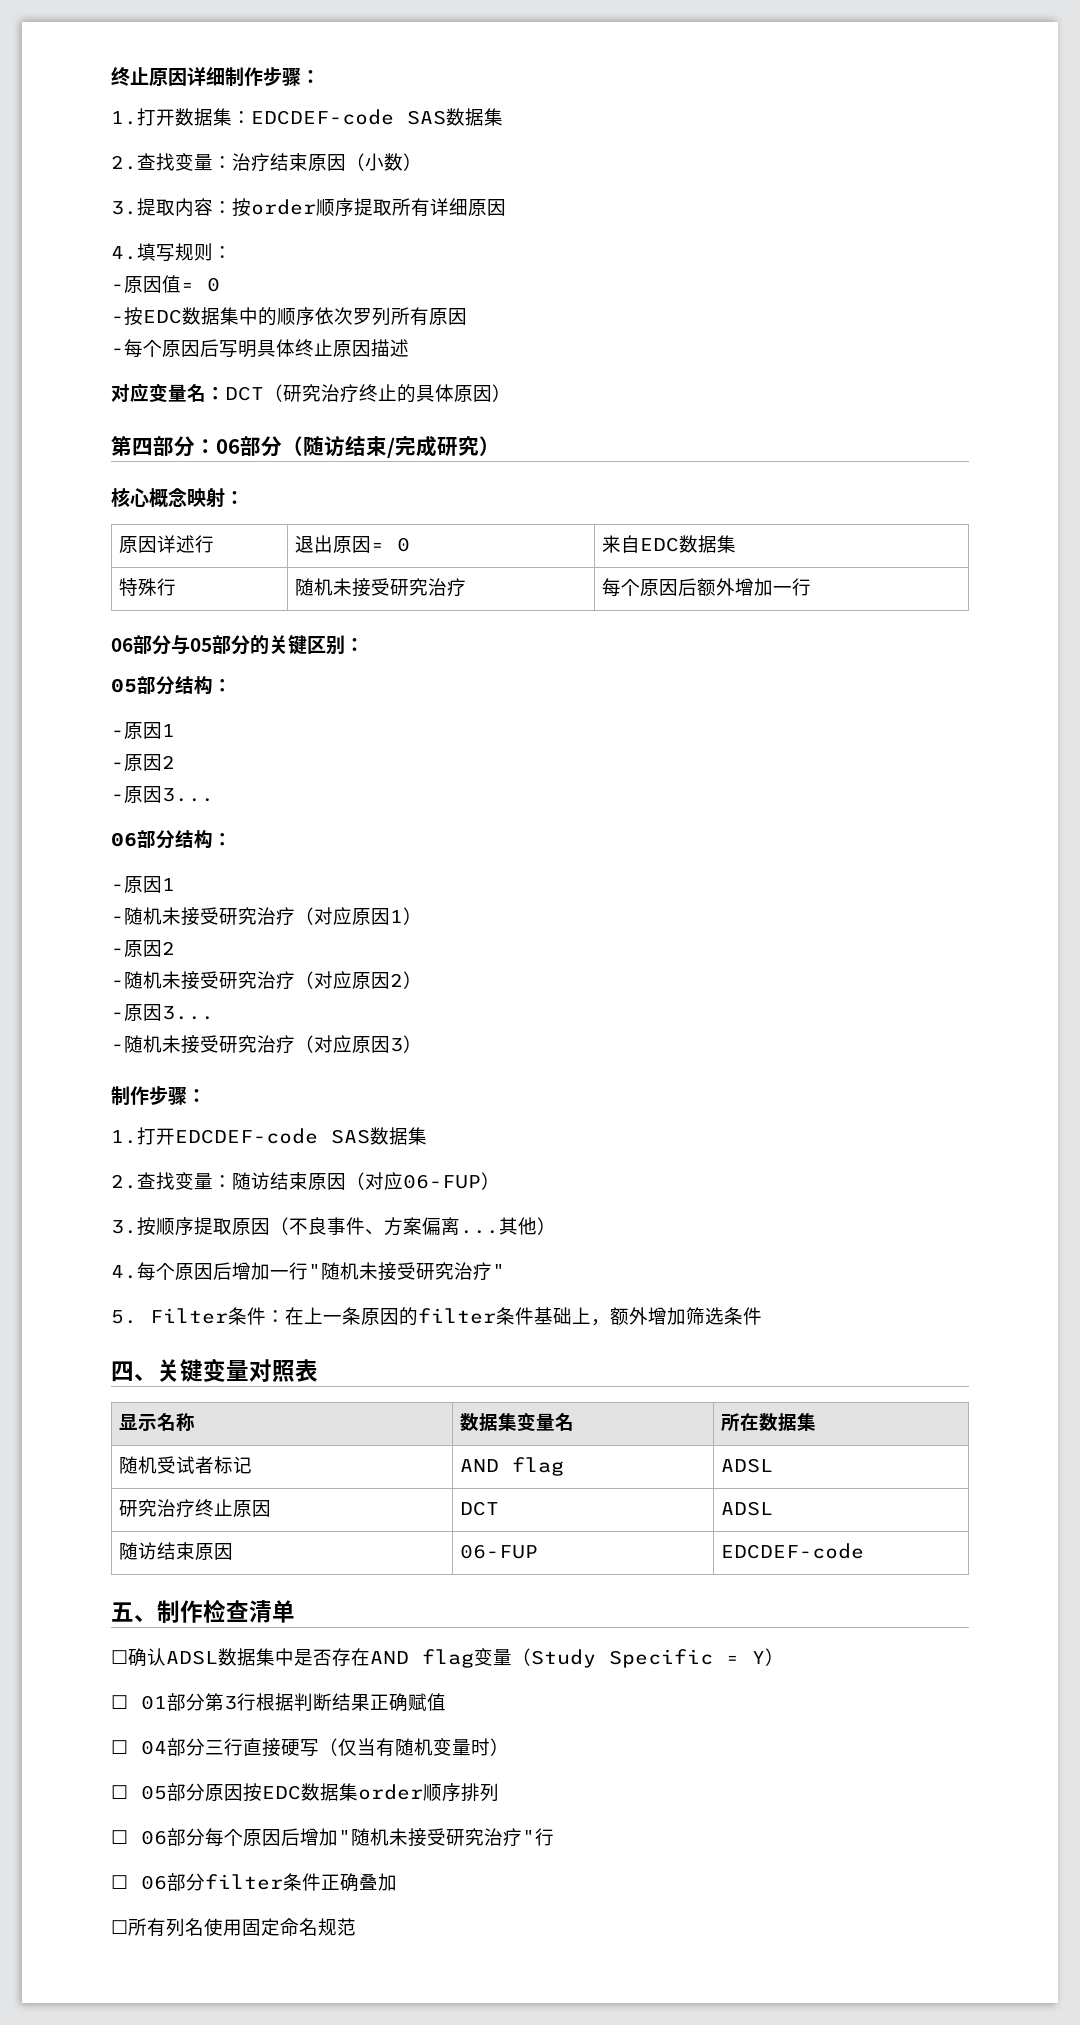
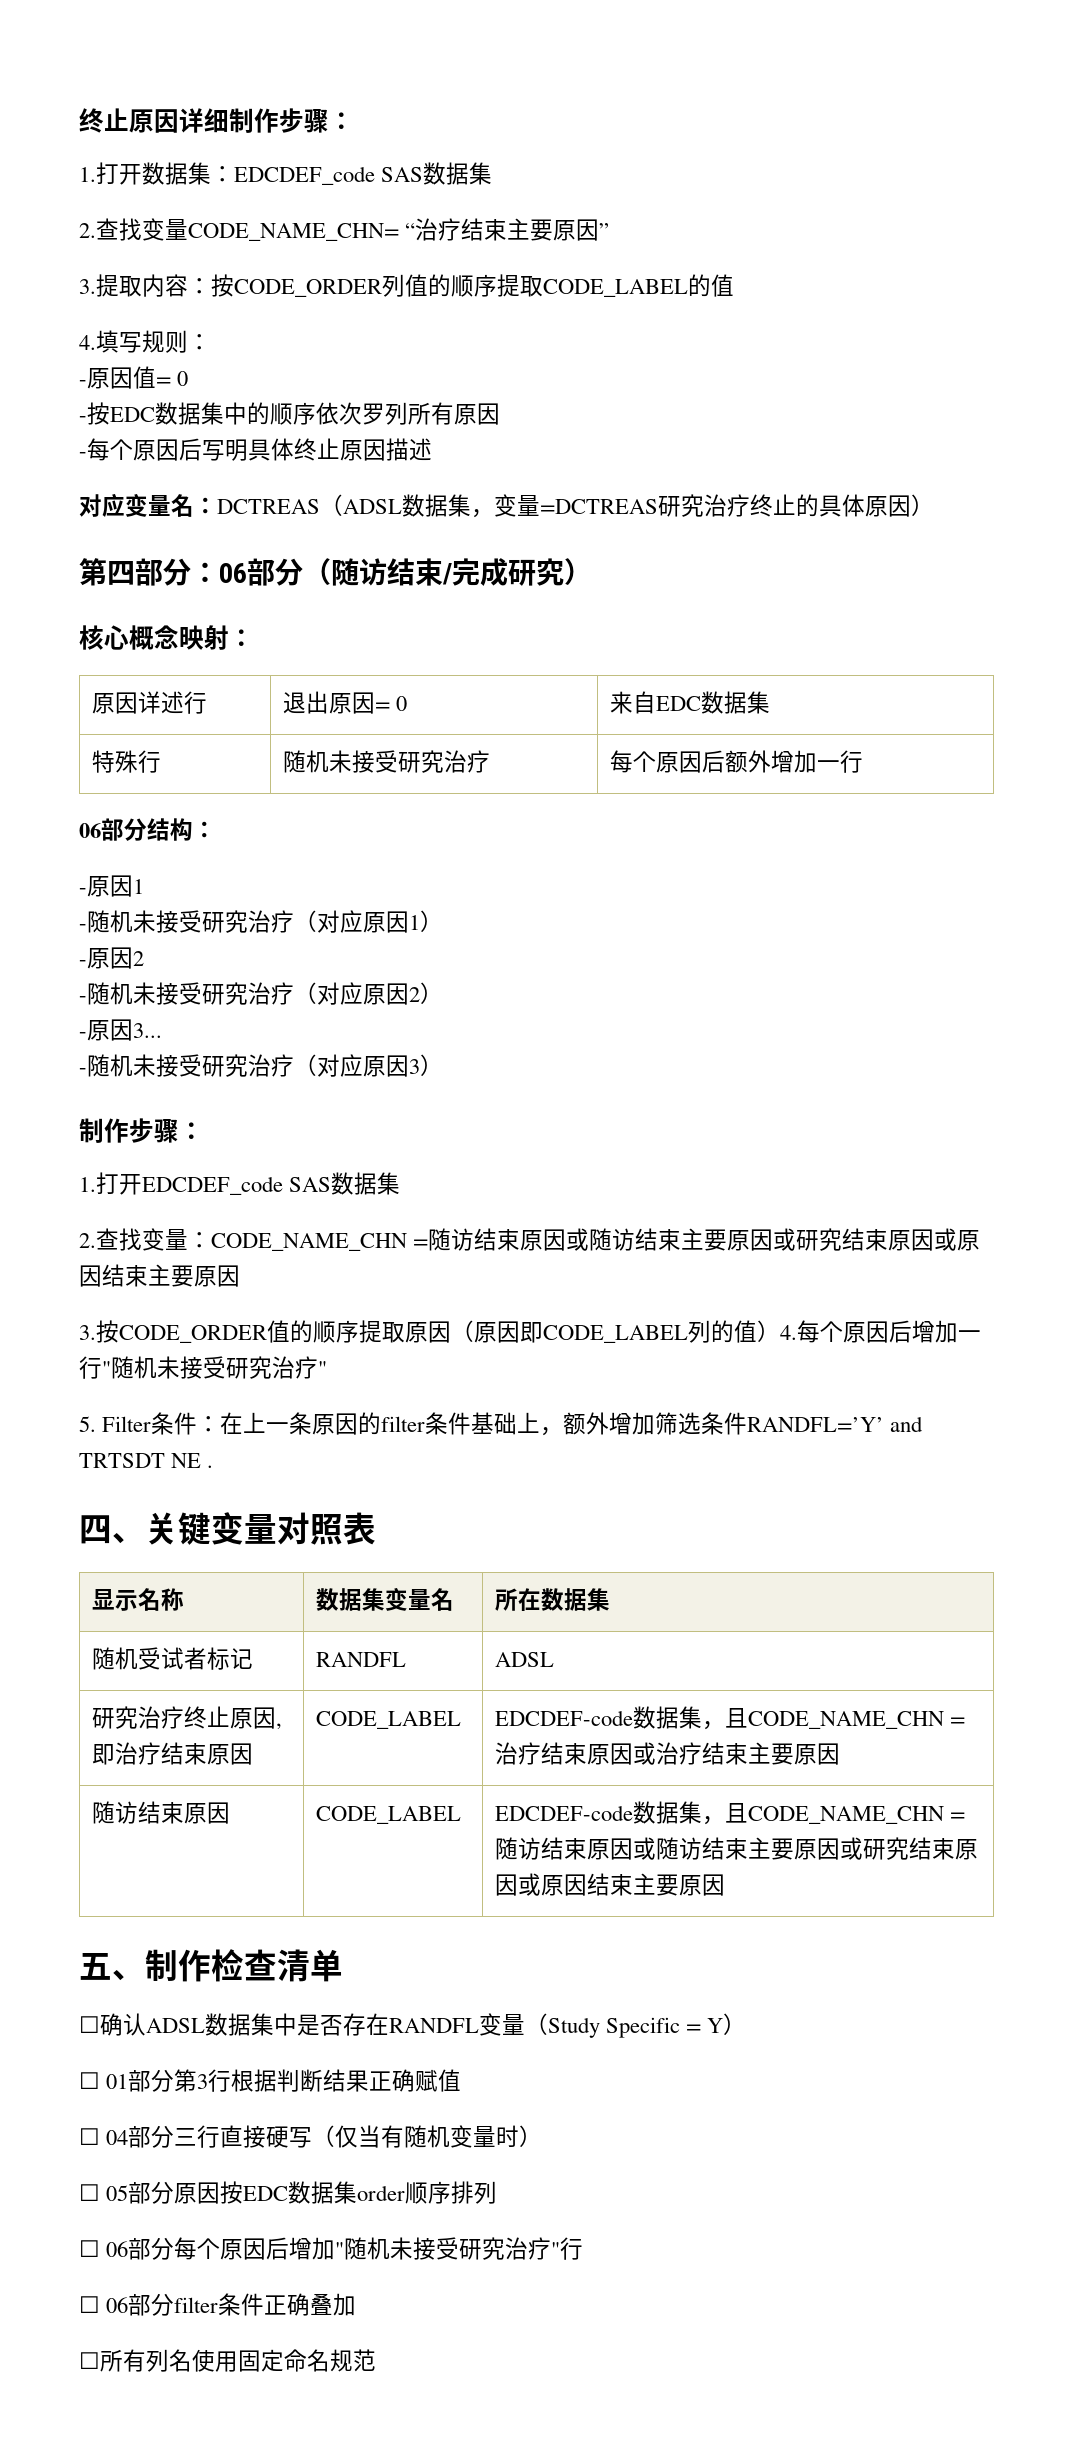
- 1.打开数据集：EDCDEF-code SAS数据集
- 2.查找变量：治疗结束原因（小数）
- 3.提取内容：按order顺序提取所有详细原因
+ 1.打开数据集：EDCDEF_code SAS数据集
+ 2.查找变量CODE_NAME_CHN= “治疗结束主要原因”
+ 3.提取内容：按CODE_ORDER列值的顺序提取CODE_LABEL的值
- 对应变量名：DCT（研究治疗终止的具体原因）
+ 对应变量名：DCTREAS（ADSL数据集，变量=DCTREAS研究治疗终止的具体原因）
- 06部分与05部分的关键区别：
- 05部分结构：
- -原因1
- -原因2
- -原因3...
- 1.打开EDCDEF-code SAS数据集
- 2.查找变量：随访结束原因（对应06-FUP）
+ 1.打开EDCDEF_code SAS数据集
+ 2.查找变量：CODE_NAME_CHN =随访结束原因或随访结束主要原因或研究结束原因或原因结束主要原因
- 3.按顺序提取原因（不良事件、方案偏离...其他）
- 4.每个原因后增加一行"随机未接受研究治疗"
+ 3.按CODE_ORDER值的顺序提取原因（原因即CODE_LABEL列的值）4.每个原因后增加一行"随机未接受研究治疗"
- 5. Filter条件：在上一条原因的filter条件基础上，额外增加筛选条件
+ 5. Filter条件：在上一条原因的filter条件基础上，额外增加筛选条件RANDFL=’Y’ and TRTSDT NE .
- 随机受试者标记 | AND flag | ADSL
+ 随机受试者标记 | RANDFL | ADSL
- 研究治疗终止原因 | DCT | ADSL
+ 研究治疗终止原因,即治疗结束原因 | CODE_LABEL | EDCDEF-code数据集，且CODE_NAME_CHN =治疗结束原因或治疗结束主要原因
- 随访结束原因 | 06-FUP | EDCDEF-code
+ 随访结束原因 | CODE_LABEL | EDCDEF-code数据集，且CODE_NAME_CHN =随访结束原因或随访结束主要原因或研究结束原因或原因结束主要原因
- ☐确认ADSL数据集中是否存在AND flag变量（Study Specific = Y）
+ ☐确认ADSL数据集中是否存在RANDFL变量（Study Specific = Y）

